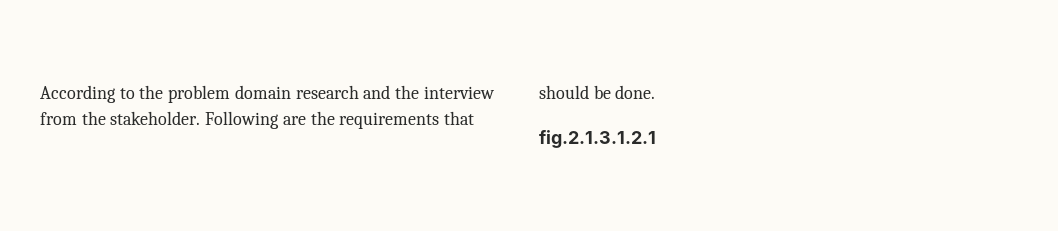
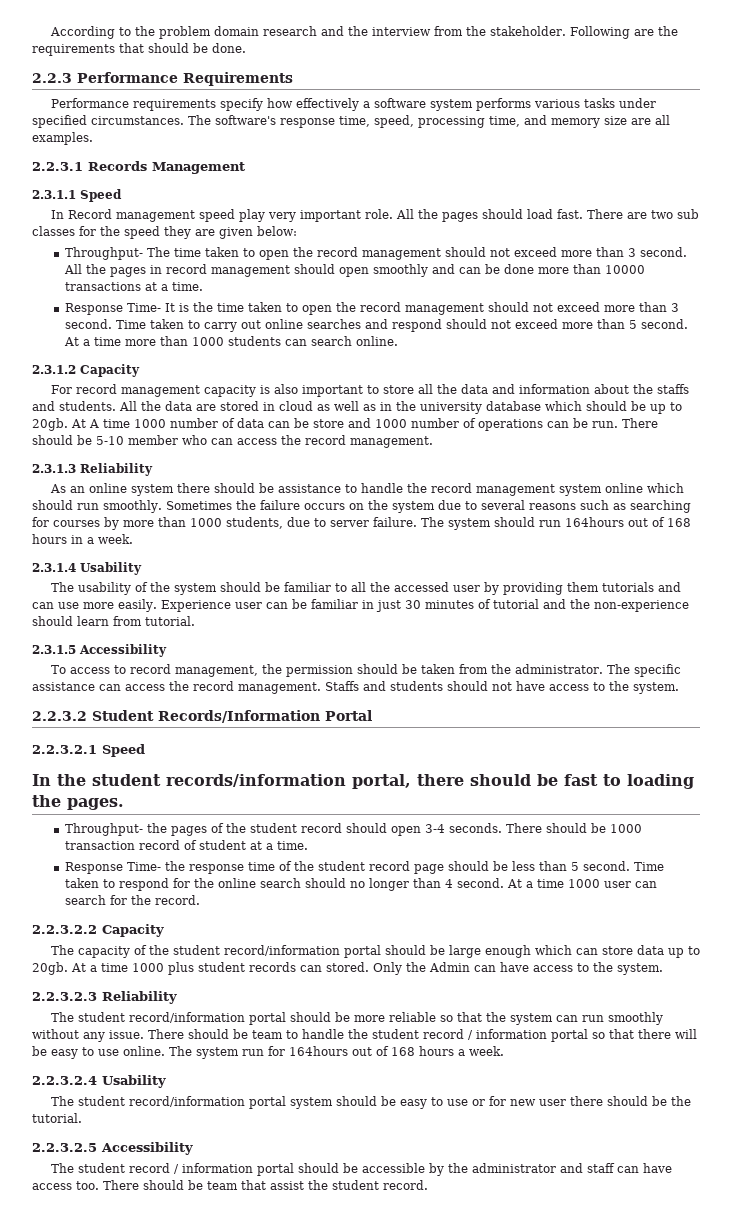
- fig.2.1.3.1.2.1
+ 2.2.3 Performance Requirements
+ Performance requirements specify how effectively a software system performs various tasks under specified circumstances. The software's response time, speed, processing time, and memory size are all examples.
+ 2.2.3.1 Records Management
+ 2.3.1.1 Speed
+ In Record management speed play very important role. All the pages should load fast. There are two sub classes for the speed they are given below:
+ Throughput- The time taken to open the record management should not exceed more than 3 second. All the pages in record management should open smoothly and can be done more than 10000 transactions at a time.
+ Response Time- It is the time taken to open the record management should not exceed more than 3 second. Time taken to carry out online searches and respond should not exceed more than 5 second. At a time more than 1000 students can search online.
+ 2.3.1.2 Capacity
+ For record management capacity is also important to store all the data and information about the staffs and students. All the data are stored in cloud as well as in the university database which should be up to 20gb. At A time 1000 number of data can be store and 1000 number of operations can be run. There should be 5-10 member who can access the record management.
+ 2.3.1.3 Reliability
+ As an online system there should be assistance to handle the record management system online which should run smoothly. Sometimes the failure occurs on the system due to several reasons such as searching for courses by more than 1000 students, due to server failure. The system should run 164hours out of 168 hours in a week.
+ 2.3.1.4 Usability
+ The usability of the system should be familiar to all the accessed user by providing them tutorials and can use more easily. Experience user can be familiar in just 30 minutes of tutorial and the non-experience should learn from tutorial.
+ 2.3.1.5 Accessibility
+ To access to record management, the permission should be taken from the administrator. The specific assistance can access the record management. Staffs and students should not have access to the system.
+ 2.2.3.2 Student Records/Information Portal
+ 2.2.3.2.1 Speed
+ In the student records/information portal, there should be fast to loading the pages.
+ Throughput- the pages of the student record should open 3-4 seconds. There should be 1000 transaction record of student at a time.
+ Response Time- the response time of the student record page should be less than 5 second. Time taken to respond for the online search should no longer than 4 second. At a time 1000 user can search for the record.
+ 2.2.3.2.2 Capacity
+ The capacity of the student record/information portal should be large enough which can store data up to 20gb. At a time 1000 plus student records can stored. Only the Admin can have access to the system.
+ 2.2.3.2.3 Reliability
+ The student record/information portal should be more reliable so that the system can run smoothly without any issue. There should be team to handle the student record / information portal so that there will be easy to use online. The system run for 164hours out of 168 hours a week.
+ 2.2.3.2.4 Usability
+ The student record/information portal system should be easy to use or for new user there should be the tutorial.
+ 2.2.3.2.5 Accessibility
+ The student record / information portal should be accessible by the administrator and staff can have access too. There should be team that assist the student record.

